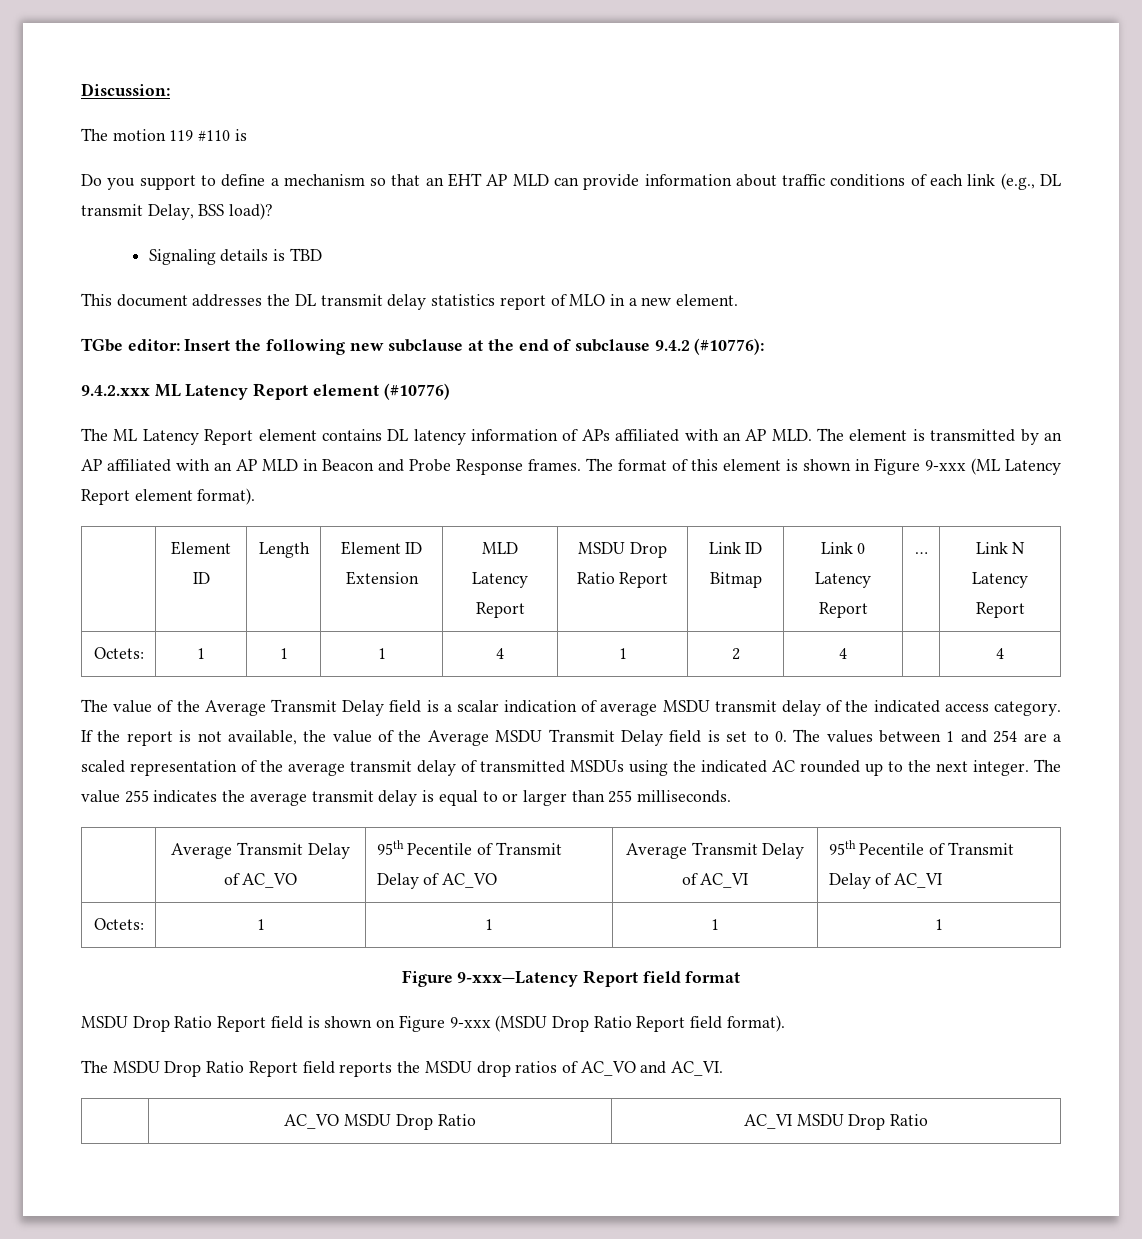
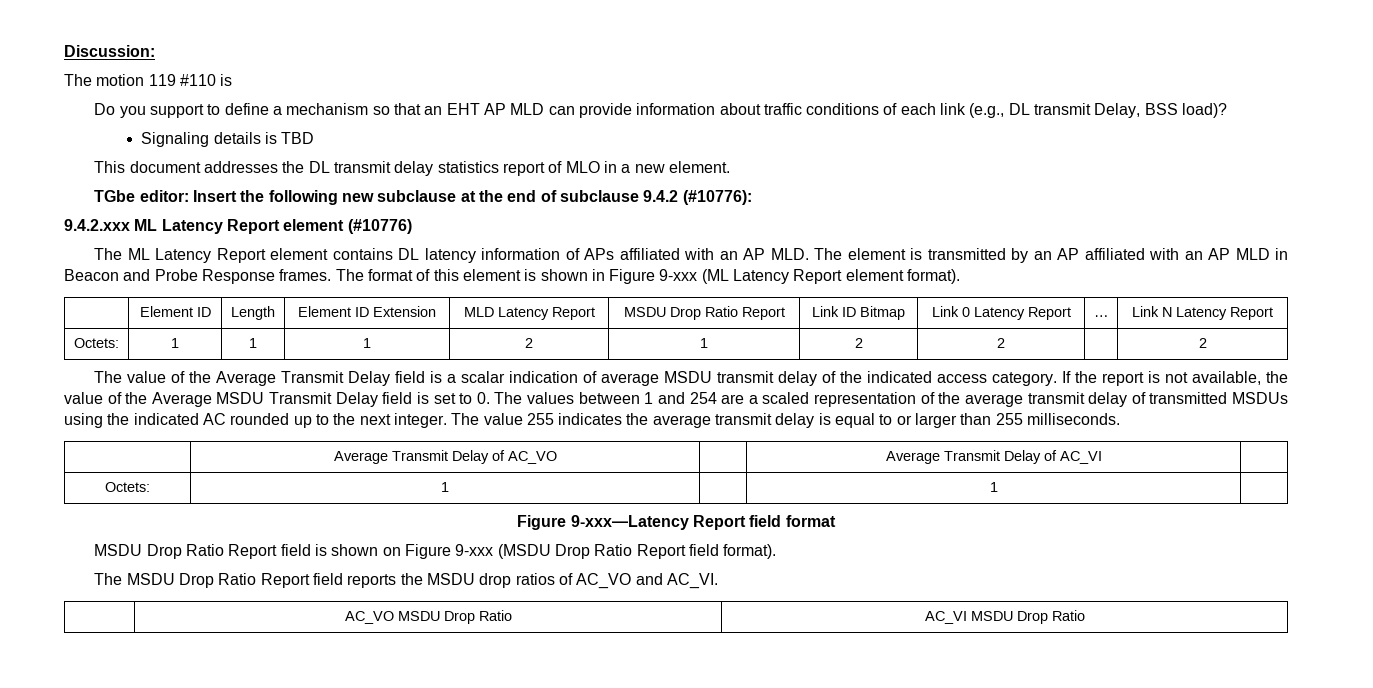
- Octets: | 1 | 1 | 1 | 4 | 1 | 2 | 4 | | 4
+ Octets: | 1 | 1 | 1 | 2 | 1 | 2 | 2 | | 2
- | Average Transmit Delay of AC_VO | 95th Pecentile of Transmit Delay of AC_VO | Average Transmit Delay of AC_VI | 95th Pecentile of Transmit Delay of AC_VI
- Octets: | 1 | 1 | 1 | 1
+ | Average Transmit Delay of AC_VO | | Average Transmit Delay of AC_VI |
+ Octets: | 1 | | 1 |

